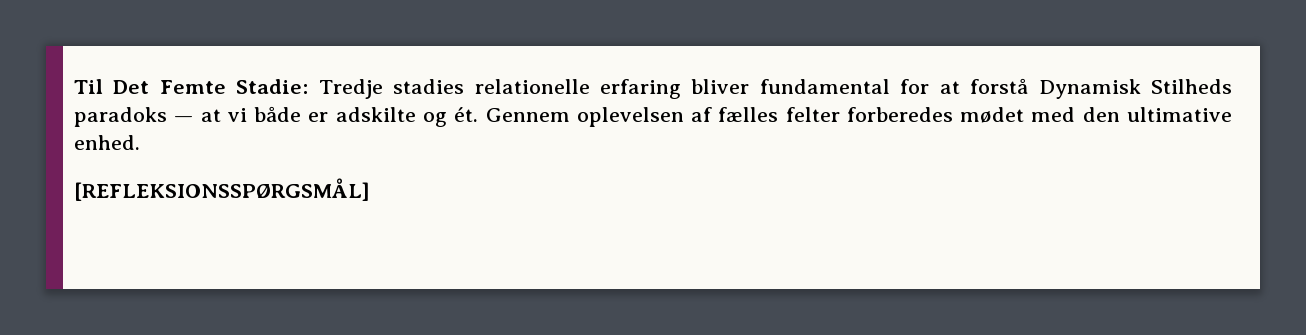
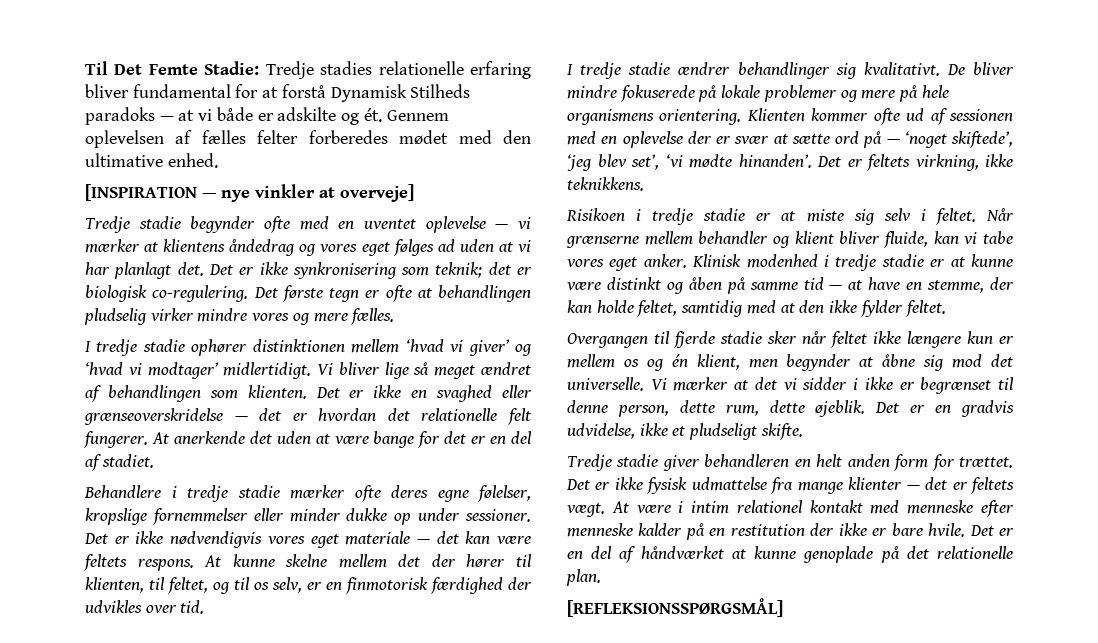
+ [INSPIRATION — nye vinkler at overveje]
+ Tredje stadie begynder ofte med en uventet oplevelse — vi mærker at klientens åndedrag og vores eget følges ad uden at vi har planlagt det. Det er ikke synkronisering som teknik; det er biologisk co-regulering. Det første tegn er ofte at behandlingen pludselig virker mindre vores og mere fælles.
+ I tredje stadie ophører distinktionen mellem ‘hvad vi giver’ og ‘hvad vi modtager’ midlertidigt. Vi bliver lige så meget ændret af behandlingen som klienten. Det er ikke en svaghed eller grænseoverskridelse — det er hvordan det relationelle felt fungerer. At anerkende det uden at være bange for det er en del af stadiet.
+ Behandlere i tredje stadie mærker ofte deres egne følelser, kropslige fornemmelser eller minder dukke op under sessioner. Det er ikke nødvendigvis vores eget materiale — det kan være feltets respons. At kunne skelne mellem det der hører til klienten, til feltet, og til os selv, er en finmotorisk færdighed der udvikles over tid.
+ I tredje stadie ændrer behandlinger sig kvalitativt. De bliver mindre fokuserede på lokale problemer og mere på hele organismens orientering. Klienten kommer ofte ud af sessionen med en oplevelse der er svær at sætte ord på — ‘noget skiftede’, ‘jeg blev set’, ‘vi mødte hinanden’. Det er feltets virkning, ikke teknikkens.
+ Risikoen i tredje stadie er at miste sig selv i feltet. Når grænserne mellem behandler og klient bliver fluide, kan vi tabe vores eget anker. Klinisk modenhed i tredje stadie er at kunne være distinkt og åben på samme tid — at have en stemme, der kan holde feltet, samtidig med at den ikke fylder feltet.
+ Overgangen til fjerde stadie sker når feltet ikke længere kun er mellem os og én klient, men begynder at åbne sig mod det universelle. Vi mærker at det vi sidder i ikke er begrænset til denne person, dette rum, dette øjeblik. Det er en gradvis udvidelse, ikke et pludseligt skifte.
+ Tredje stadie giver behandleren en helt anden form for trættet. Det er ikke fysisk udmattelse fra mange klienter — det er feltets vægt. At være i intim relationel kontakt med menneske efter menneske kalder på en restitution der ikke er bare hvile. Det er en del af håndværket at kunne genoplade på det relationelle plan.

